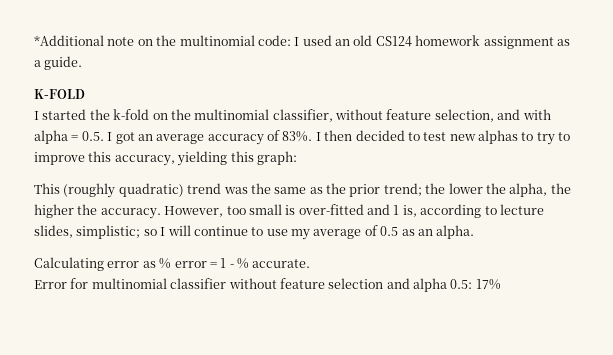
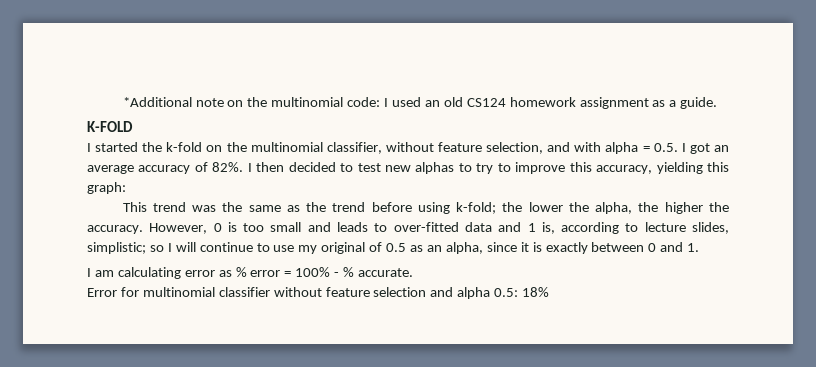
- I started the k-fold on the multinomial classifier, without feature selection, and with alpha = 0.5. I got an average accuracy of 83%.
+ I started the k-fold on the multinomial classifier, without feature selection, and with alpha = 0.5. I got an average accuracy of 82%.
- This (roughly quadratic) trend was the same as the prior trend; the lower the alpha, the higher the accuracy.
+ This trend was the same as the trend before using k-fold; the lower the alpha, the higher the accuracy.
- However, too small is over-fitted and 1 is, according to lecture slides, simplistic; so I will continue to use my average of 0.5 as an alpha.
- Calculating error as % error = 1 - % accurate.
+ However, 0 is too small and leads to over-fitted data and 1 is, according to lecture slides, simplistic; so I will continue to use my original of 0.5 as an alpha, since it is exactly between 0 and 1.
+ I am calculating error as % error = 100% - % accurate.
- Error for multinomial classifier without feature selection and alpha 0.5: 17%
+ Error for multinomial classifier without feature selection and alpha 0.5: 18%

